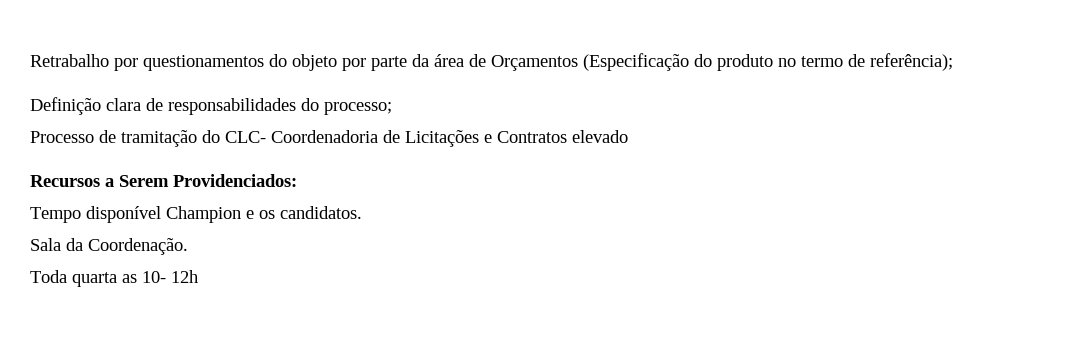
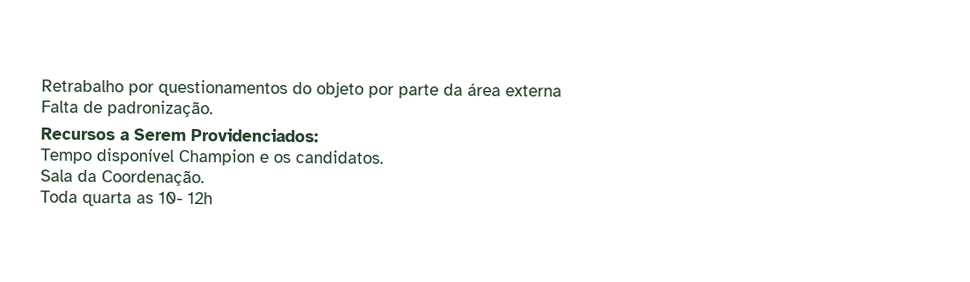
- Retrabalho por questionamentos do objeto por parte da área de Orçamentos (Especificação do produto no termo de referência);
- Definição clara de responsabilidades do processo;
- Processo de tramitação do CLC- Coordenadoria de Licitações e Contratos elevado
+ Retrabalho por questionamentos do objeto por parte da área externa
+ Falta de padronização.

